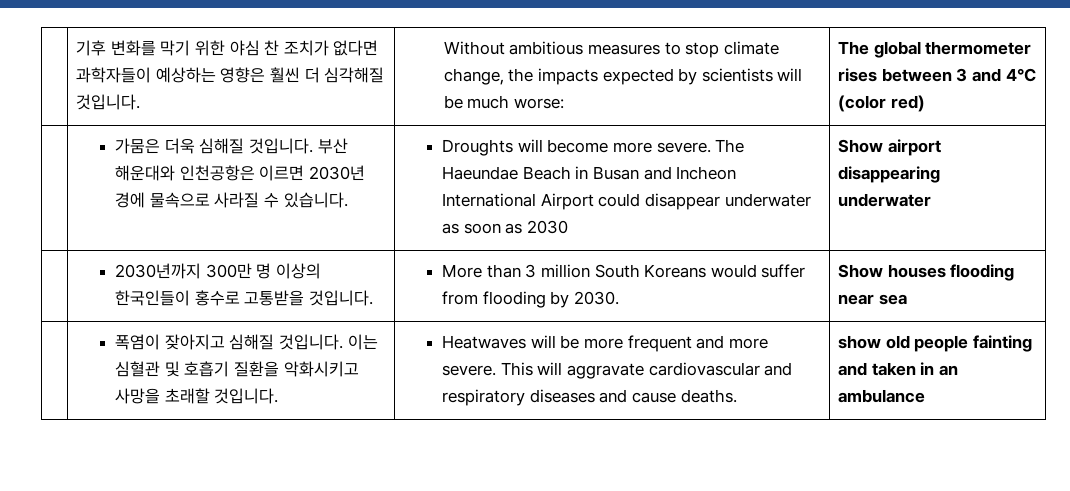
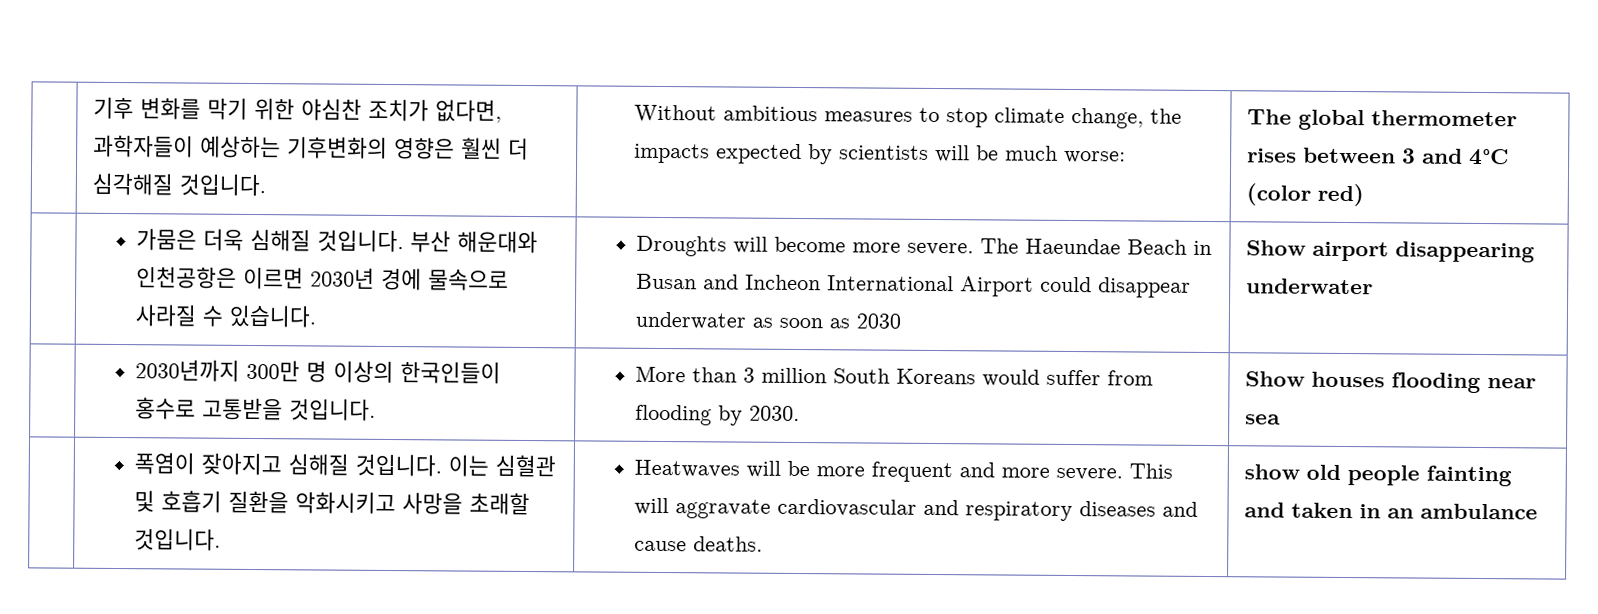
- 기후 변화를 막기 위한 야심 찬 조치가 없다면 과학자들이 예상하는 영향은 훨씬 더 심각해질 것입니다.
+ 기후 변화를 막기 위한 야심찬 조치가 없다면, 과학자들이 예상하는 기후변화의 영향은 훨씬 더 심각해질 것입니다.

